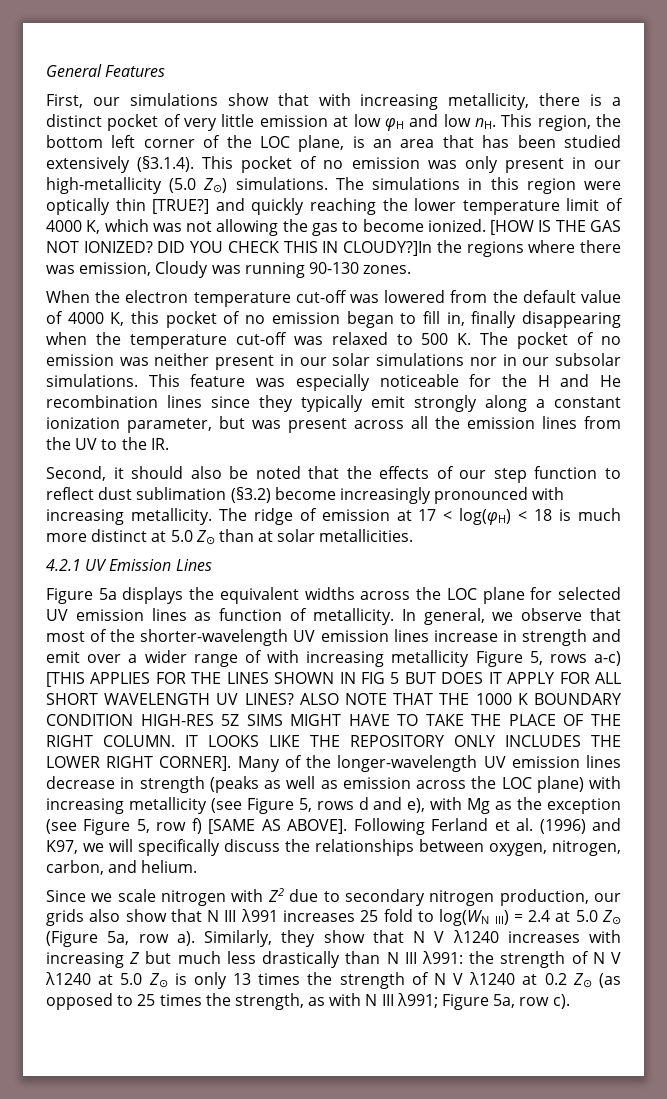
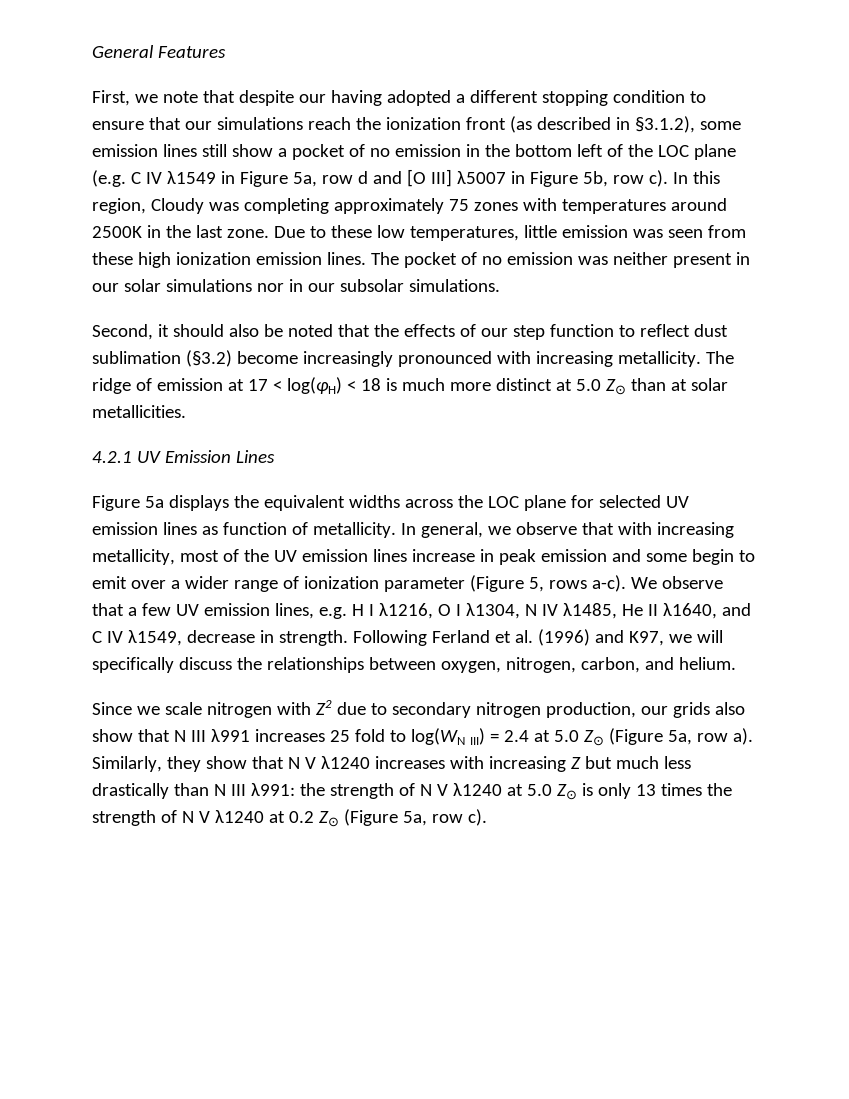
- First, our simulations show that with increasing metallicity, there is a distinct pocket of very little emission at low φH and low nH. This region, the bottom left corner of the LOC plane, is an area that has been studied extensively (§3.1.4). This pocket of no emission was only present in our high-metallicity (5.0 Z⊙) simulations. The simulations in this region were optically thin [TRUE?] and quickly reaching the lower temperature limit of 4000 K, which was not allowing the gas to become ionized. [HOW IS THE GAS NOT IONIZED? DID YOU CHECK THIS IN CLOUDY?]In the regions where there was emission, Cloudy was running 90-130 zones.
- When the electron temperature cut-off was lowered from the default value of 4000 K, this pocket of no emission began to fill in, finally disappearing when the temperature cut-off was relaxed to 500 K. The pocket of no emission was neither present in our solar simulations nor in our subsolar simulations. This feature was especially noticeable for the H and He recombination lines since they typically emit strongly along a constant ionization parameter, but was present across all the emission lines from the UV to the IR.
+ First, we note that despite our having adopted a different stopping condition to ensure that our simulations reach the ionization front (as described in §3.1.2), some emission lines still show a pocket of no emission in the bottom left of the LOC plane (e.g. C IV λ1549 in Figure 5a, row d and [O III] λ5007 in Figure 5b, row c). In this region, Cloudy was completing approximately 75 zones with temperatures around 2500K in the last zone. Due to these low temperatures, little emission was seen from these high ionization emission lines. The pocket of no emission was neither present in our solar simulations nor in our subsolar simulations.
- In general, we observe that most of the shorter-wavelength UV emission lines increase in strength and emit over a wider range of with increasing metallicity Figure 5, rows a-c) [THIS APPLIES FOR THE LINES SHOWN IN FIG 5 BUT DOES IT APPLY FOR ALL SHORT WAVELENGTH UV LINES? ALSO NOTE THAT THE 1000 K BOUNDARY CONDITION HIGH-RES 5Z SIMS MIGHT HAVE TO TAKE THE PLACE OF THE RIGHT COLUMN. IT LOOKS LIKE THE REPOSITORY ONLY INCLUDES THE LOWER RIGHT CORNER]. Many of the longer-wavelength UV emission lines decrease in strength (peaks as well as emission across the LOC plane) with increasing metallicity (see Figure 5, rows d and e), with Mg as the exception (see Figure 5, row f) [SAME AS ABOVE].
+ In general, we observe that with increasing metallicity, most of the UV emission lines increase in peak emission and some begin to emit over a wider range of ionization parameter (Figure 5, rows a-c). We observe that a few UV emission lines, e.g. H I λ1216, O I λ1304, N IV λ1485, He II λ1640, and C IV λ1549, decrease in strength.
- Similarly, they show that N V λ1240 increases with increasing Z but much less drastically than N III λ991: the strength of N V λ1240 at 5.0 Z⊙ is only 13 times the strength of N V λ1240 at 0.2 Z⊙ (as opposed to 25 times the strength, as with N III λ991; Figure 5a, row c).
+ Similarly, they show that N V λ1240 increases with increasing Z but much less drastically than N III λ991: the strength of N V λ1240 at 5.0 Z⊙ is only 13 times the strength of N V λ1240 at 0.2 Z⊙ (Figure 5a, row c).

